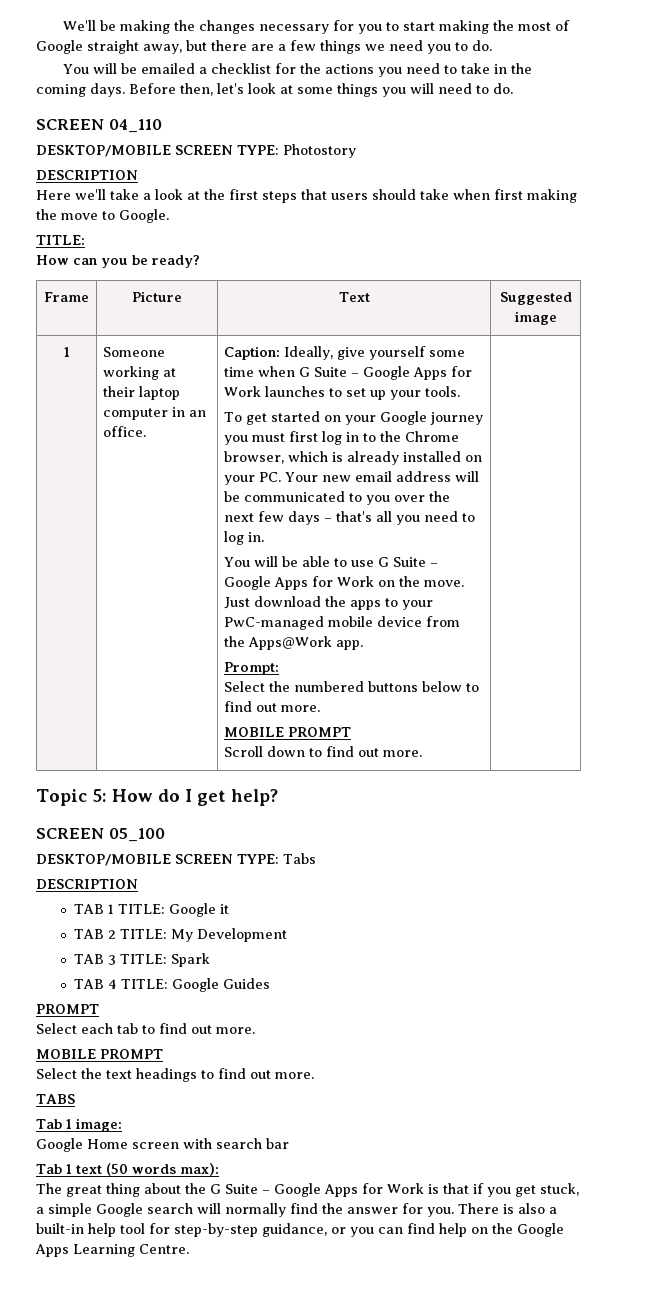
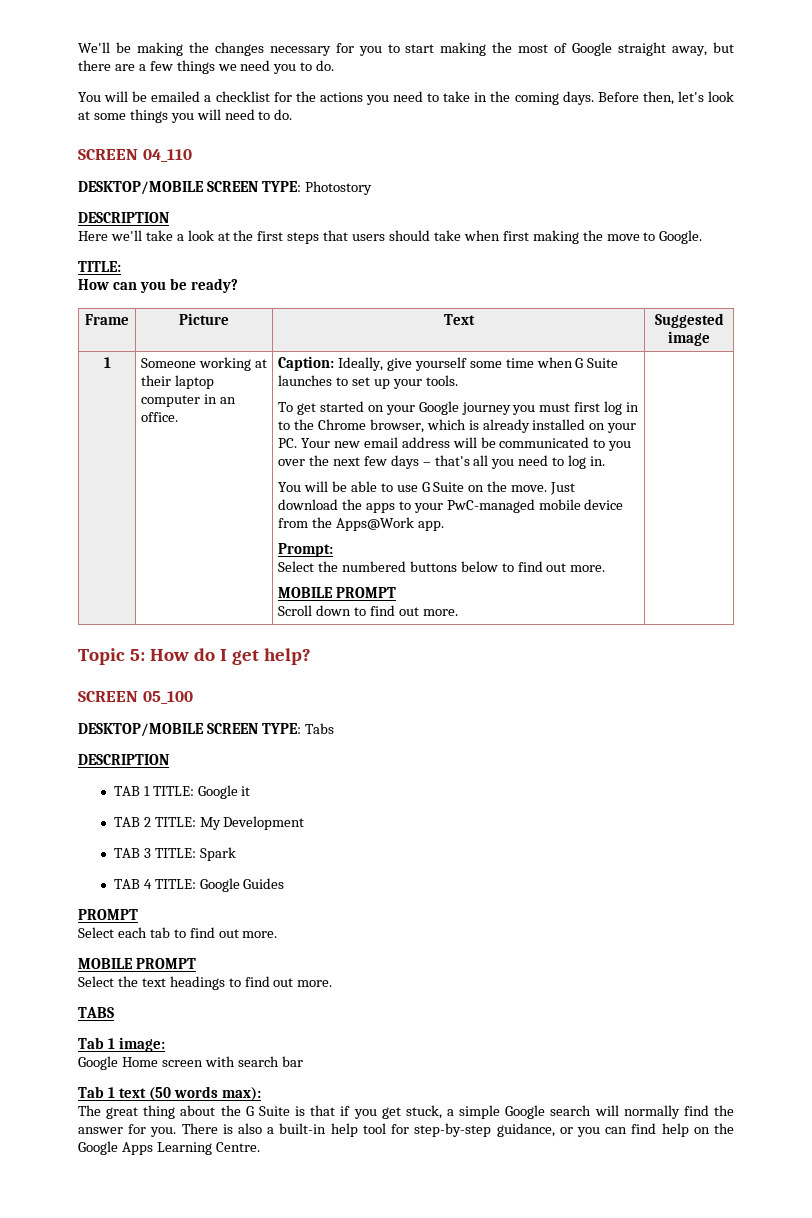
- Caption: Ideally, give yourself some time when G Suite – Google Apps for Work launches to set up your tools.
+ Caption: Ideally, give yourself some time when G Suite launches to set up your tools.
- You will be able to use G Suite – Google Apps for Work on the move.
+ You will be able to use G Suite on the move.
- The great thing about the G Suite – Google Apps for Work is that if you get stuck, a simple Google search will normally find the answer for you.
+ The great thing about the G Suite is that if you get stuck, a simple Google search will normally find the answer for you.

